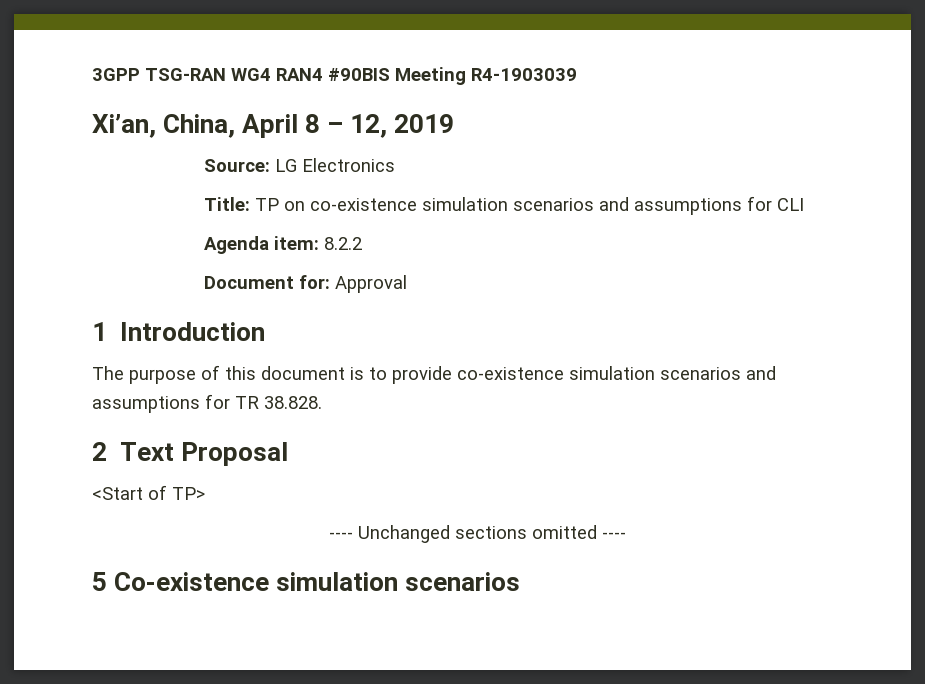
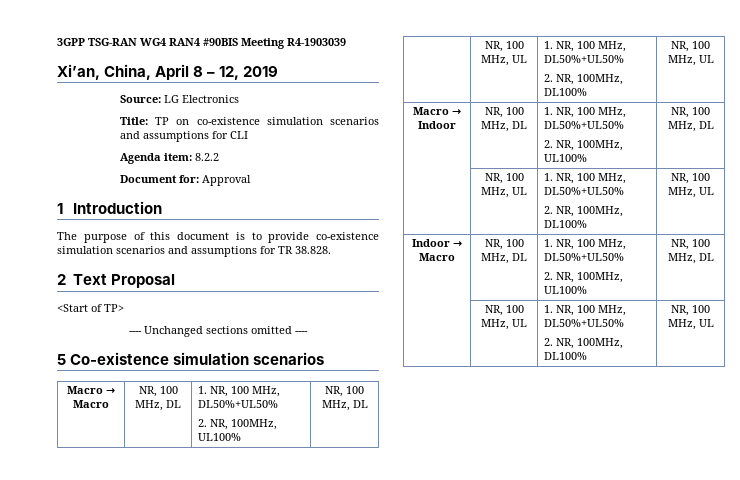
+ Macro → Macro | NR, 100 MHz, DL | 1. NR, 100 MHz, DL50%+UL50%
+ 2. NR, 100MHz, UL100% | NR, 100 MHz, DL
+ | NR, 100 MHz, UL | 1. NR, 100 MHz, DL50%+UL50%
+ 2. NR, 100MHz, DL100% | NR, 100 MHz, UL
+ Macro → Indoor | NR, 100 MHz, DL | 1. NR, 100 MHz, DL50%+UL50%
+ 2. NR, 100MHz, UL100% | NR, 100 MHz, DL
+ | NR, 100 MHz, UL | 1. NR, 100 MHz, DL50%+UL50%
+ 2. NR, 100MHz, DL100% | NR, 100 MHz, UL
+ Indoor → Macro | NR, 100 MHz, DL | 1. NR, 100 MHz, DL50%+UL50%
+ 2. NR, 100MHz, UL100% | NR, 100 MHz, DL
+ | NR, 100 MHz, UL | 1. NR, 100 MHz, DL50%+UL50%
+ 2. NR, 100MHz, DL100% | NR, 100 MHz, UL

